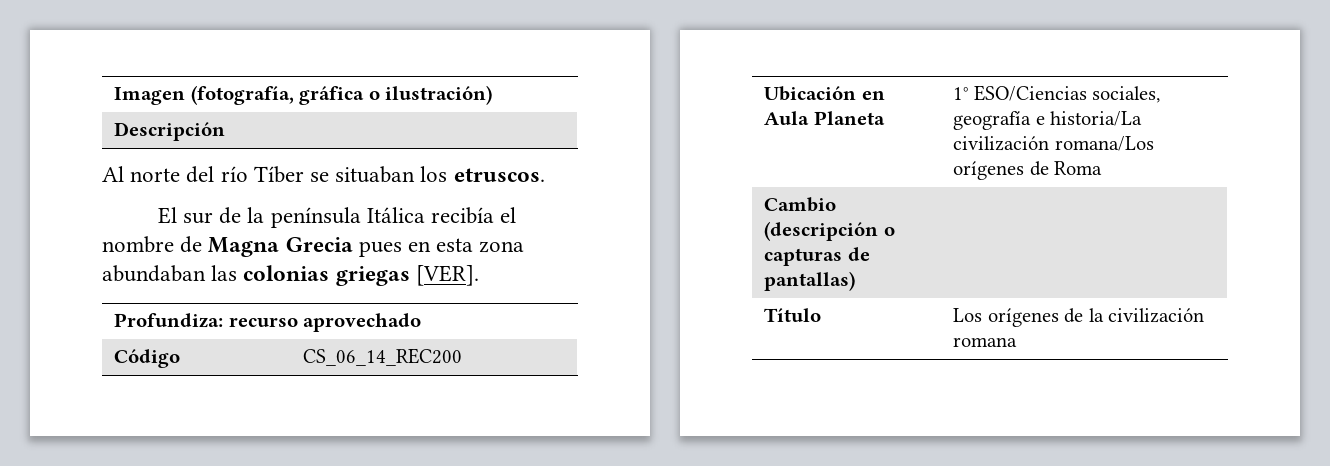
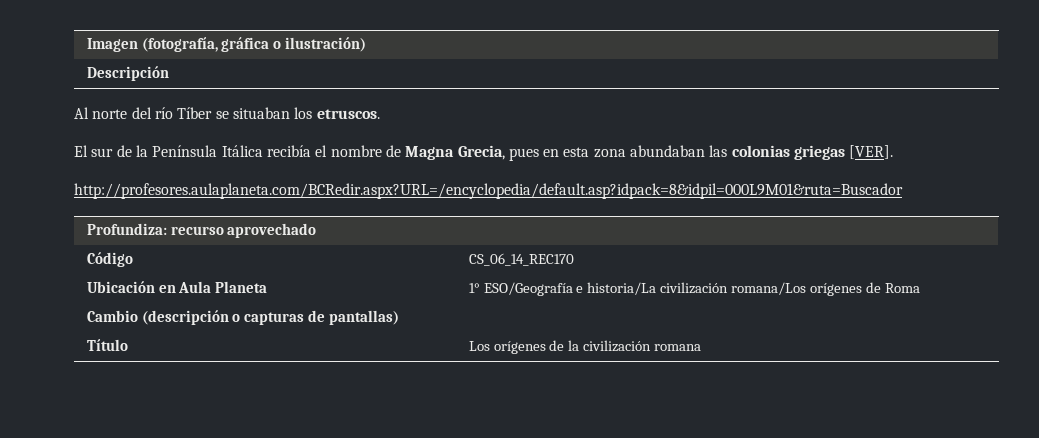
- El sur de la península Itálica recibía el nombre de Magna Grecia pues en esta zona abundaban las colonias griegas [VER].
+ El sur de la Península Itálica recibía el nombre de Magna Grecia, pues en esta zona abundaban las colonias griegas [VER].
+ http://profesores.aulaplaneta.com/BCRedir.aspx?URL=/encyclopedia/default.asp?idpack=8&idpil=000L9M01&ruta=Buscador
- Código | CS_06_14_REC200
+ Código | CS_06_14_REC170
- Ubicación en Aula Planeta | 1° ESO/Ciencias sociales, geografía e historia/La civilización romana/Los orígenes de Roma
+ Ubicación en Aula Planeta | 1° ESO/Geografía e historia/La civilización romana/Los orígenes de Roma

